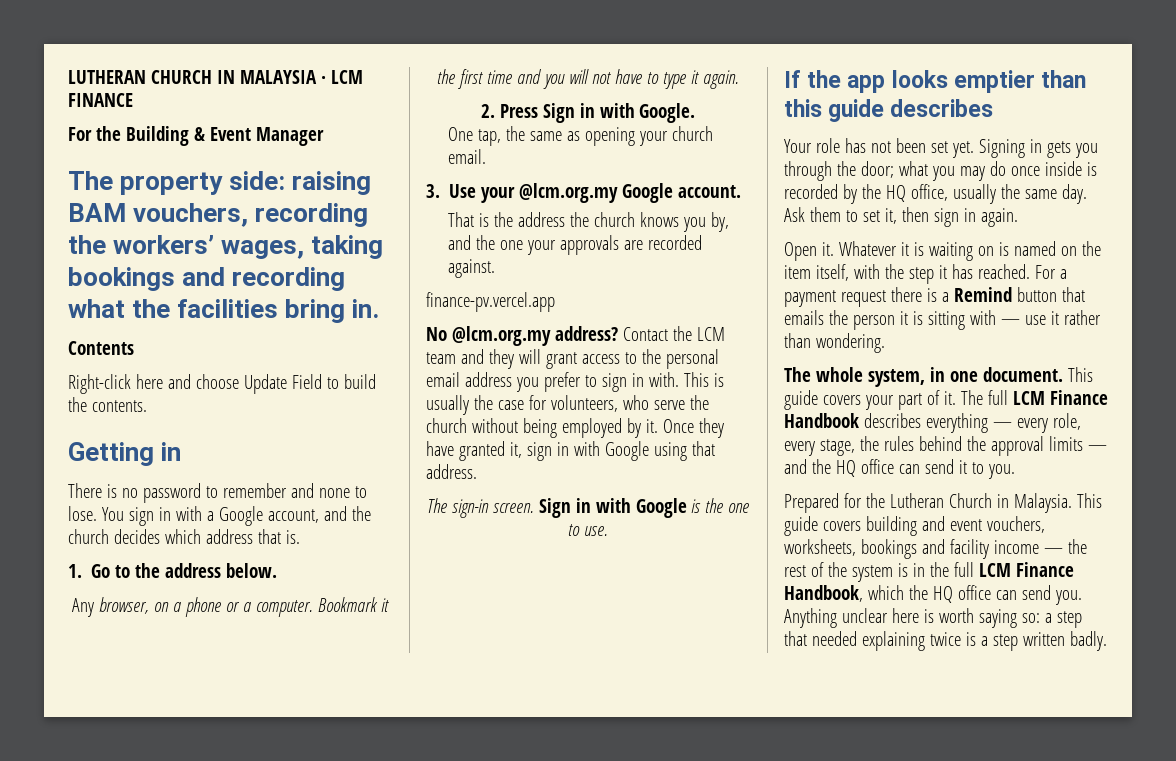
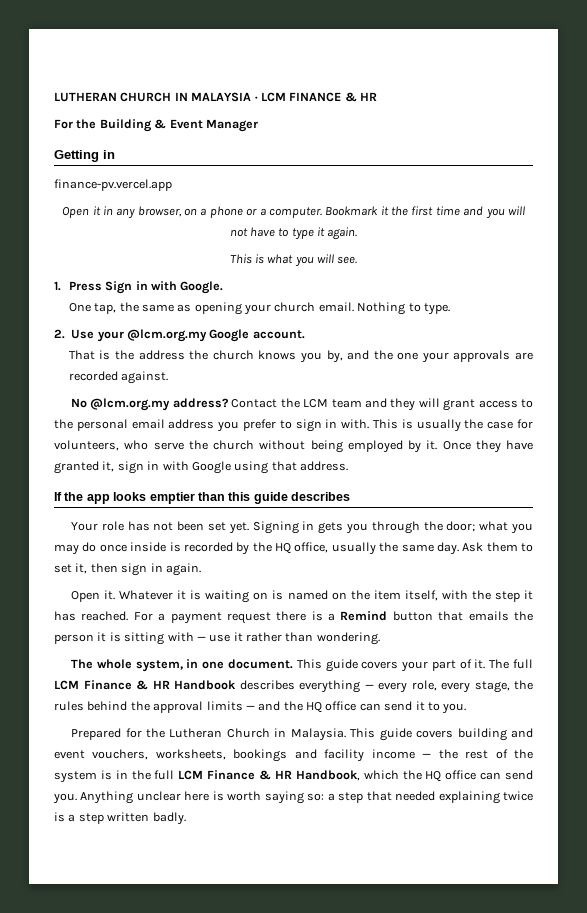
- LUTHERAN CHURCH IN MALAYSIA · LCM FINANCE
+ LUTHERAN CHURCH IN MALAYSIA · LCM FINANCE & HR
- The property side: raising BAM vouchers, recording the workers’ wages, taking bookings and recording what the facilities bring in.
- Contents
- Right-click here and choose Update Field to build the contents.
  Getting in
- There is no password to remember and none to lose. You sign in with a Google account, and the church decides which address that is.
- 1. Go to the address below.
- Any browser, on a phone or a computer.
+ finance-pv.vercel.app
+ Open it in any browser, on a phone or a computer.
- 2. Press Sign in with Google.
+ This is what you will see.
+ 1. Press Sign in with Google.
- One tap, the same as opening your church email.
- 3. Use your @lcm.org.my Google account.
+ One tap, the same as opening your church email. Nothing to type.
+ 2. Use your @lcm.org.my Google account.
- finance-pv.vercel.app
- The sign-in screen. Sign in with Google is the one to use.
- The full LCM Finance Handbook describes everything — every role, every stage, the rules behind the approval limits — and the HQ office can send it to you.
+ The full LCM Finance & HR Handbook describes everything — every role, every stage, the rules behind the approval limits — and the HQ office can send it to you.
- This guide covers building and event vouchers, worksheets, bookings and facility income — the rest of the system is in the full LCM Finance Handbook, which the HQ office can send you.
+ This guide covers building and event vouchers, worksheets, bookings and facility income — the rest of the system is in the full LCM Finance & HR Handbook, which the HQ office can send you.

